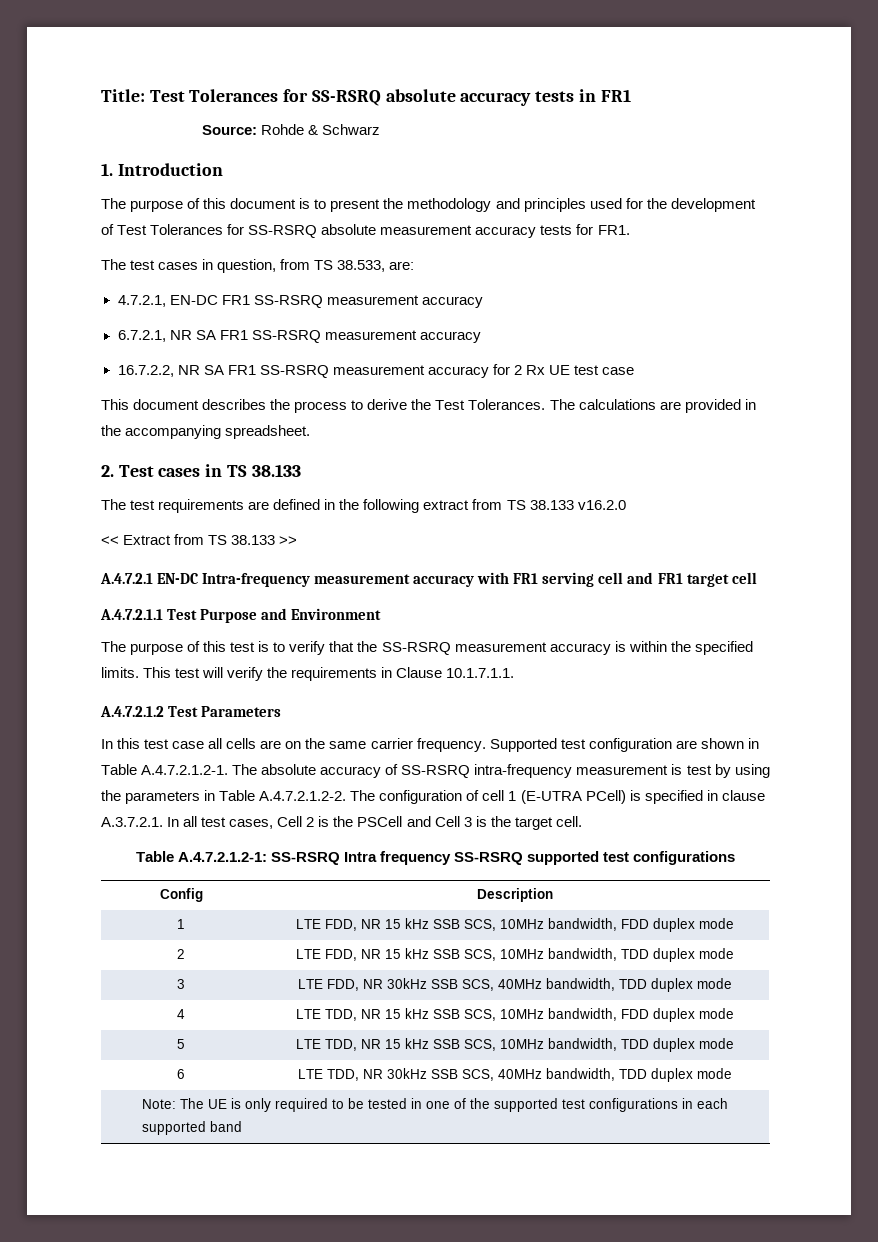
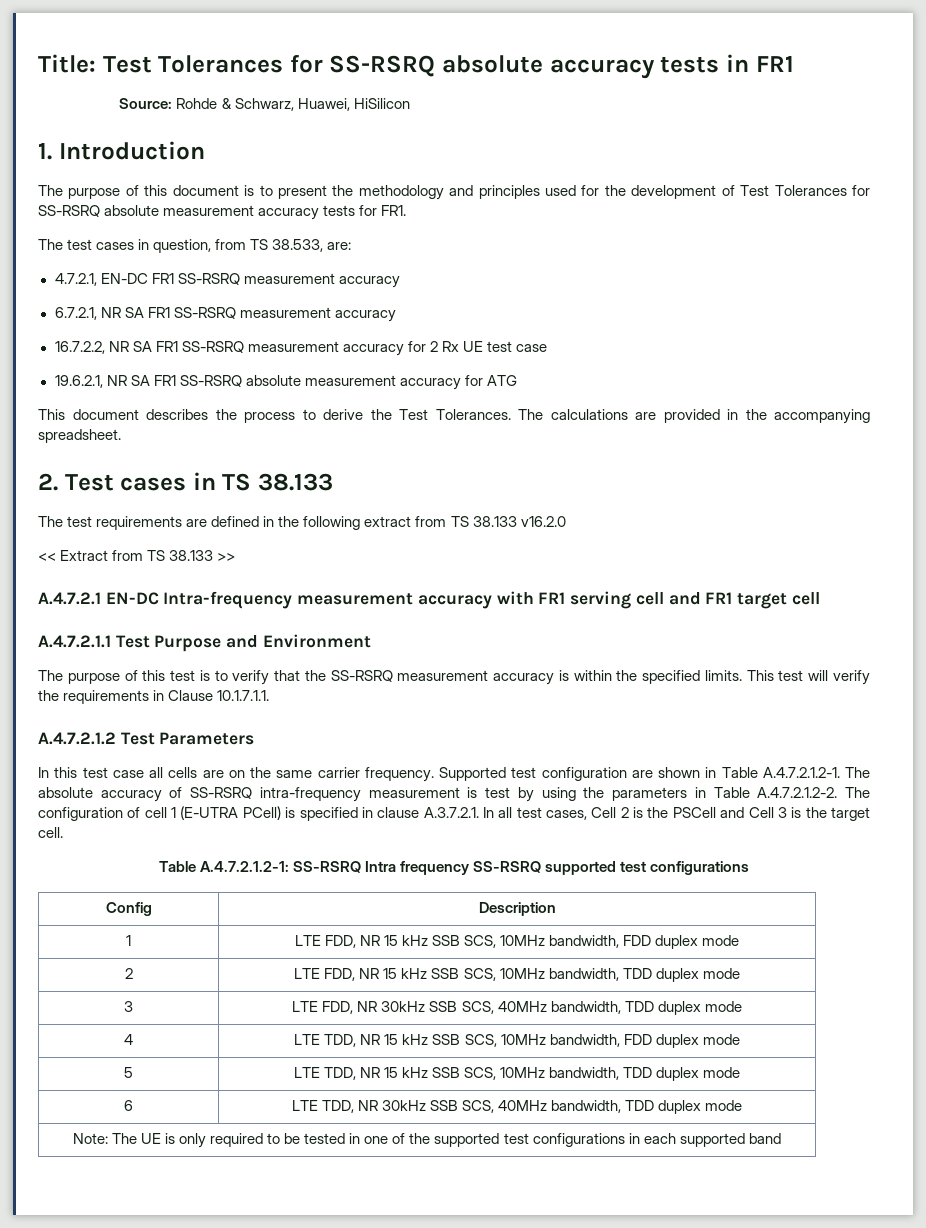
- Source: Rohde & Schwarz
+ Source: Rohde & Schwarz, Huawei, HiSilicon
+ 19.6.2.1, NR SA FR1 SS-RSRQ absolute measurement accuracy for ATG

